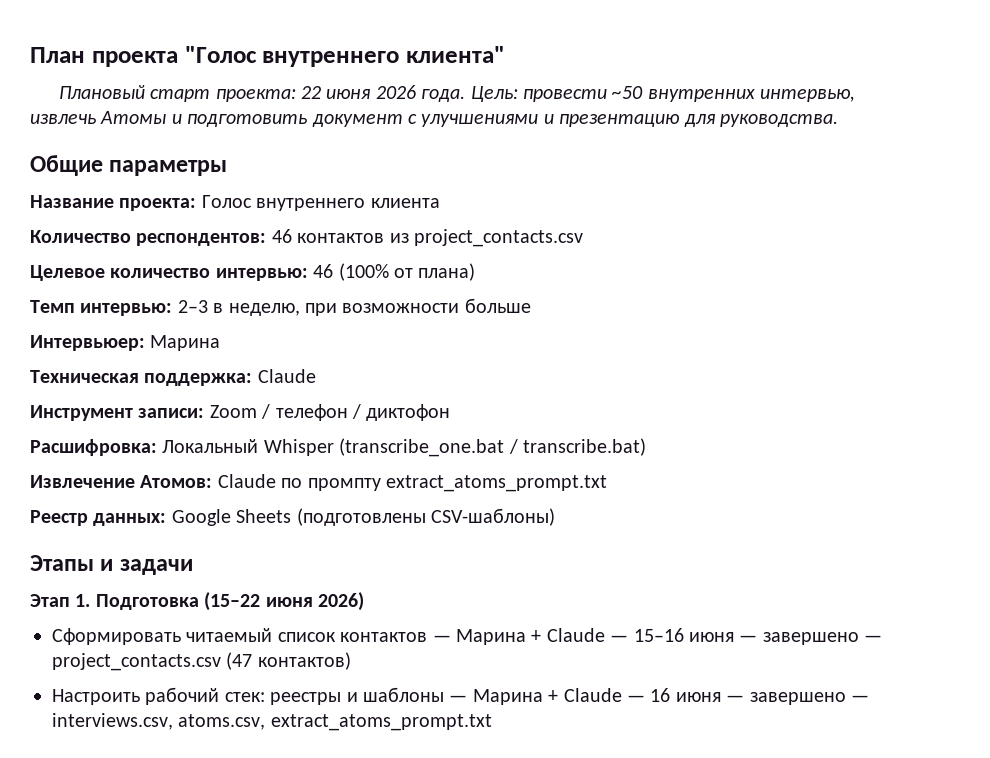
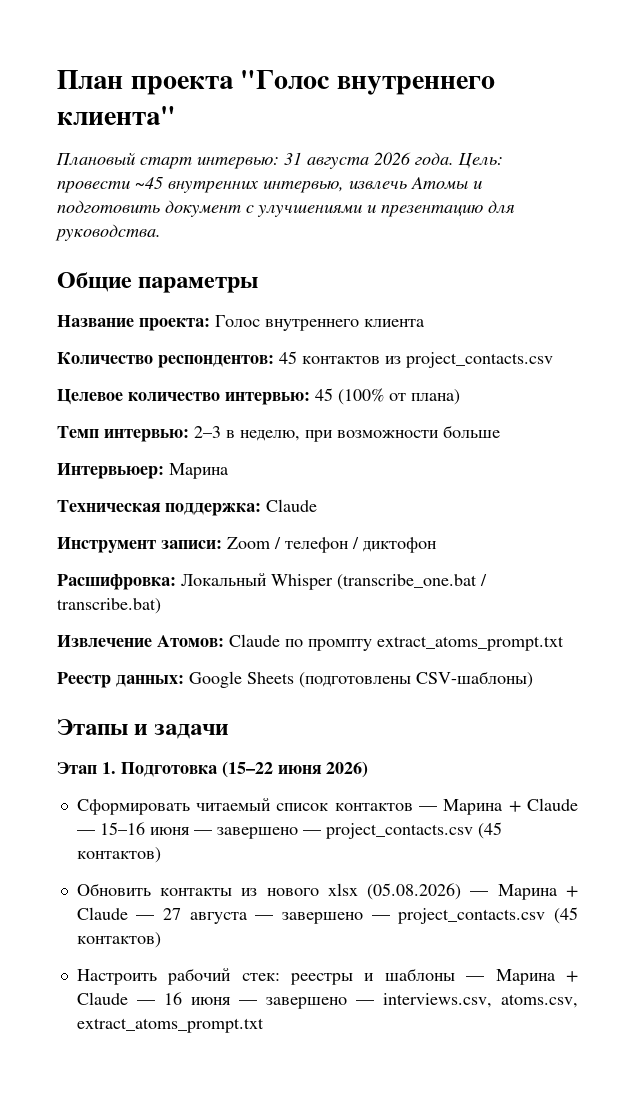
- Плановый старт проекта: 22 июня 2026 года.
+ Плановый старт интервью: 31 августа 2026 года.
- Цель: провести ~50 внутренних интервью, извлечь Атомы и подготовить документ с улучшениями и презентацию для руководства.
+ Цель: провести ~45 внутренних интервью, извлечь Атомы и подготовить документ с улучшениями и презентацию для руководства.
- Количество респондентов: 46 контактов из project_contacts.csv
+ Количество респондентов: 45 контактов из project_contacts.csv
- Целевое количество интервью: 46 (100% от плана)
+ Целевое количество интервью: 45 (100% от плана)
- Сформировать читаемый список контактов — Марина + Claude — 15–16 июня — завершено — project_contacts.csv (47 контактов)
+ Сформировать читаемый список контактов — Марина + Claude — 15–16 июня — завершено — project_contacts.csv (45 контактов)
+ Обновить контакты из нового xlsx (05.08.2026) — Марина + Claude — 27 августа — завершено — project_contacts.csv (45 контактов)

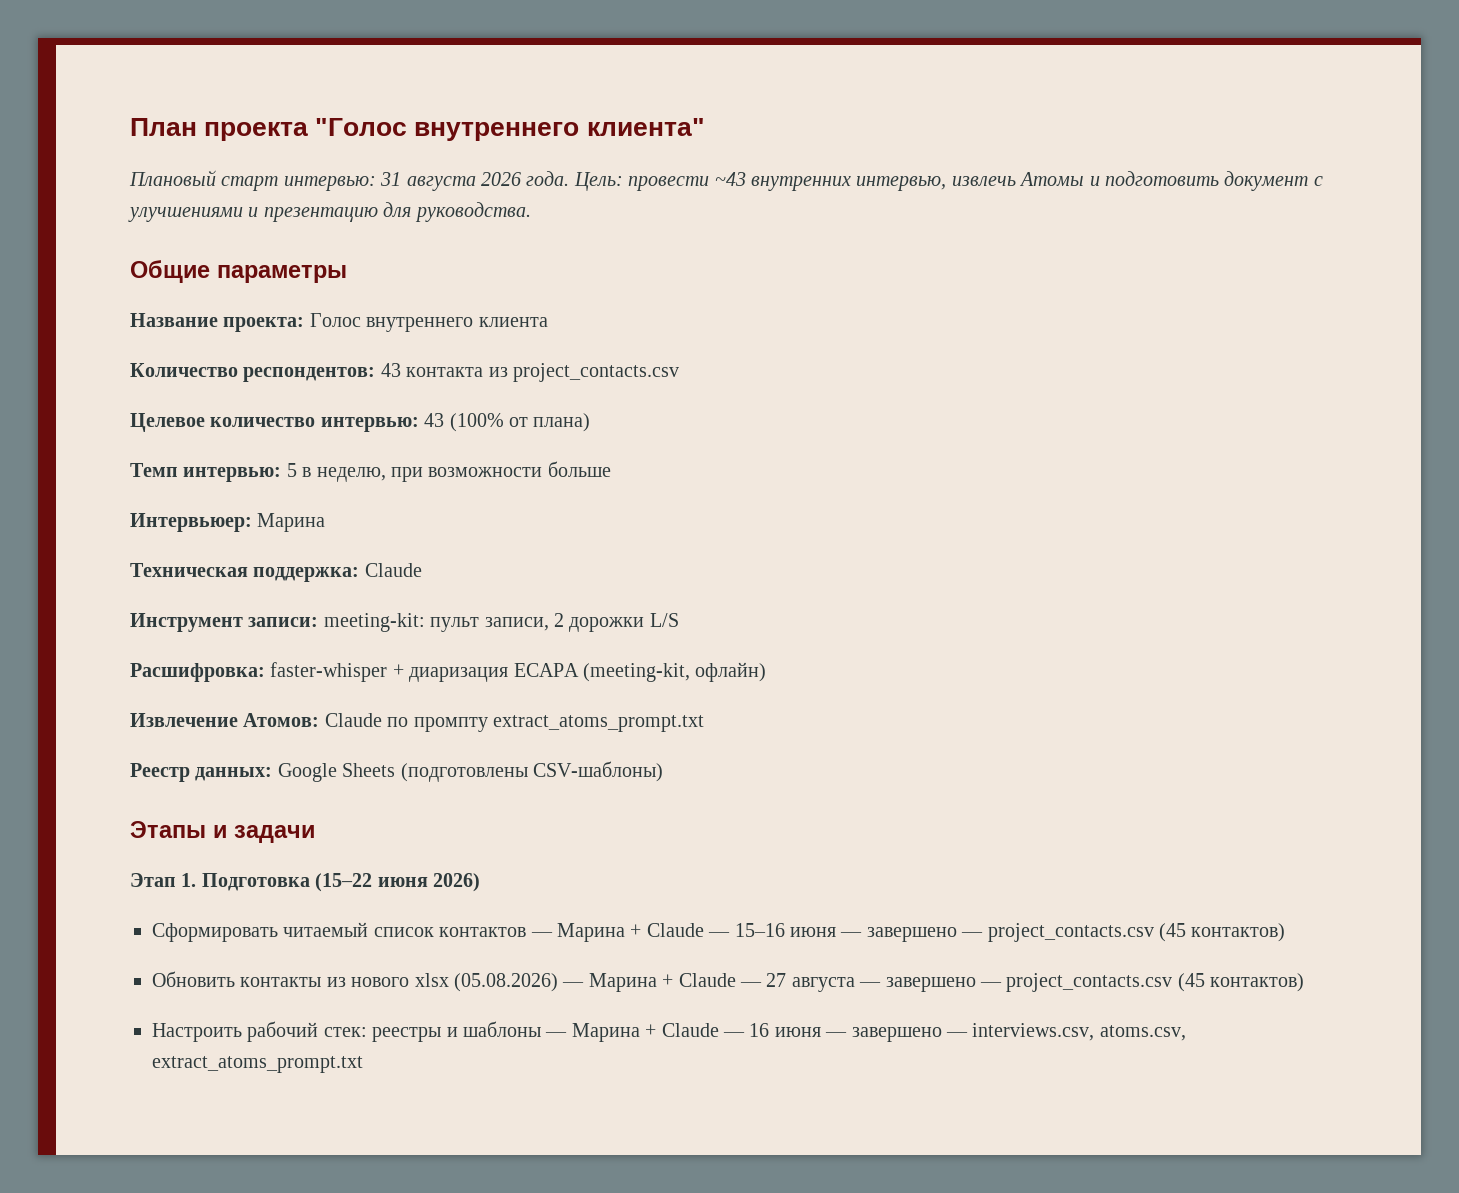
- Цель: провести ~45 внутренних интервью, извлечь Атомы и подготовить документ с улучшениями и презентацию для руководства.
+ Цель: провести ~43 внутренних интервью, извлечь Атомы и подготовить документ с улучшениями и презентацию для руководства.
- Количество респондентов: 45 контактов из project_contacts.csv
+ Количество респондентов: 43 контакта из project_contacts.csv
- Целевое количество интервью: 45 (100% от плана)
+ Целевое количество интервью: 43 (100% от плана)
- Темп интервью: 2–3 в неделю, при возможности больше
+ Темп интервью: 5 в неделю, при возможности больше
- Инструмент записи: Zoom / телефон / диктофон
- Расшифровка: Локальный Whisper (transcribe_one.bat / transcribe.bat)
+ Инструмент записи: meeting-kit: пульт записи, 2 дорожки L/S
+ Расшифровка: faster-whisper + диаризация ECAPA (meeting-kit, офлайн)

